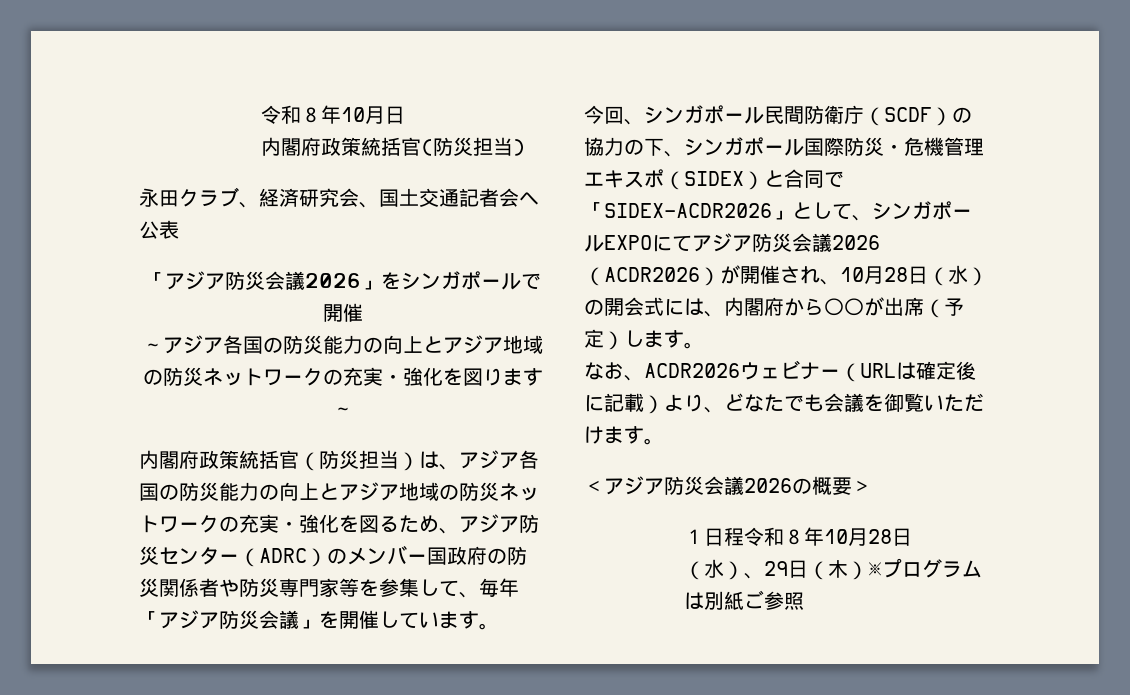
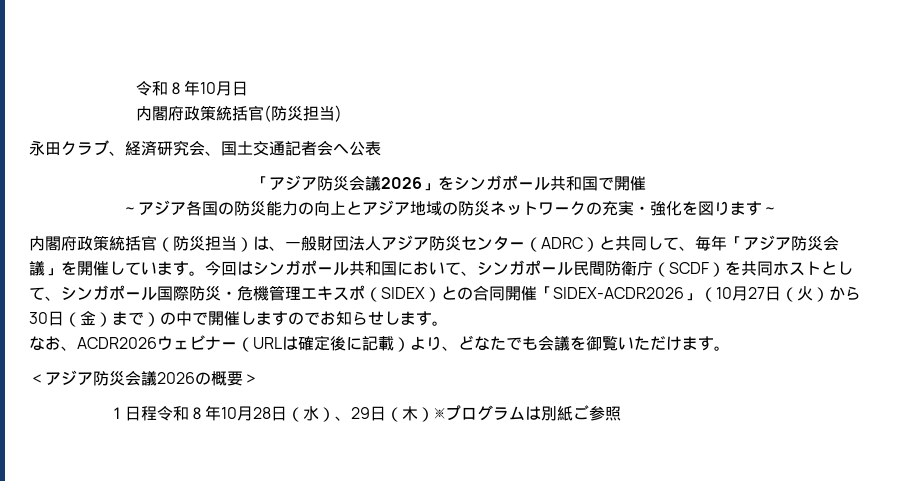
- 「アジア防災会議2026」をシンガポールで開催
+ 「アジア防災会議2026」をシンガポール共和国で開催
- 内閣府政策統括官（防災担当）は、アジア各国の防災能力の向上とアジア地域の防災ネットワークの充実・強化を図るため、アジア防災センター（ADRC）のメンバー国政府の防災関係者や防災専門家等を参集して、毎年「アジア防災会議」を開催しています。
- 今回、シンガポール民間防衛庁（SCDF）の協力の下、シンガポール国際防災・危機管理エキスポ（SIDEX）と合同で「SIDEX-ACDR2026」として、シンガポールEXPOにてアジア防災会議2026（ACDR2026）が開催され、10月28日（水）の開会式には、内閣府から〇〇が出席（予定）します。
+ 内閣府政策統括官（防災担当）は、一般財団法人アジア防災センター（ADRC）と共同して、毎年「アジア防災会議」を開催しています。今回はシンガポール共和国において、シンガポール民間防衛庁（SCDF）を共同ホストとして、シンガポール国際防災・危機管理エキスポ（SIDEX）との合同開催「SIDEX-ACDR2026」（10月27日（火）から30日（金）まで）の中で開催しますのでお知らせします。

